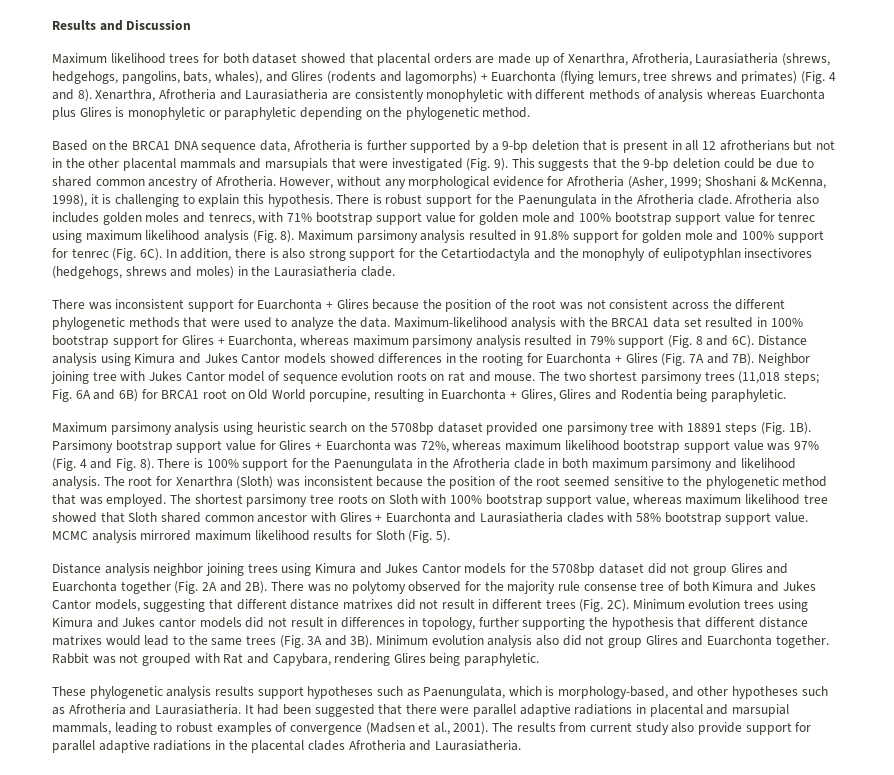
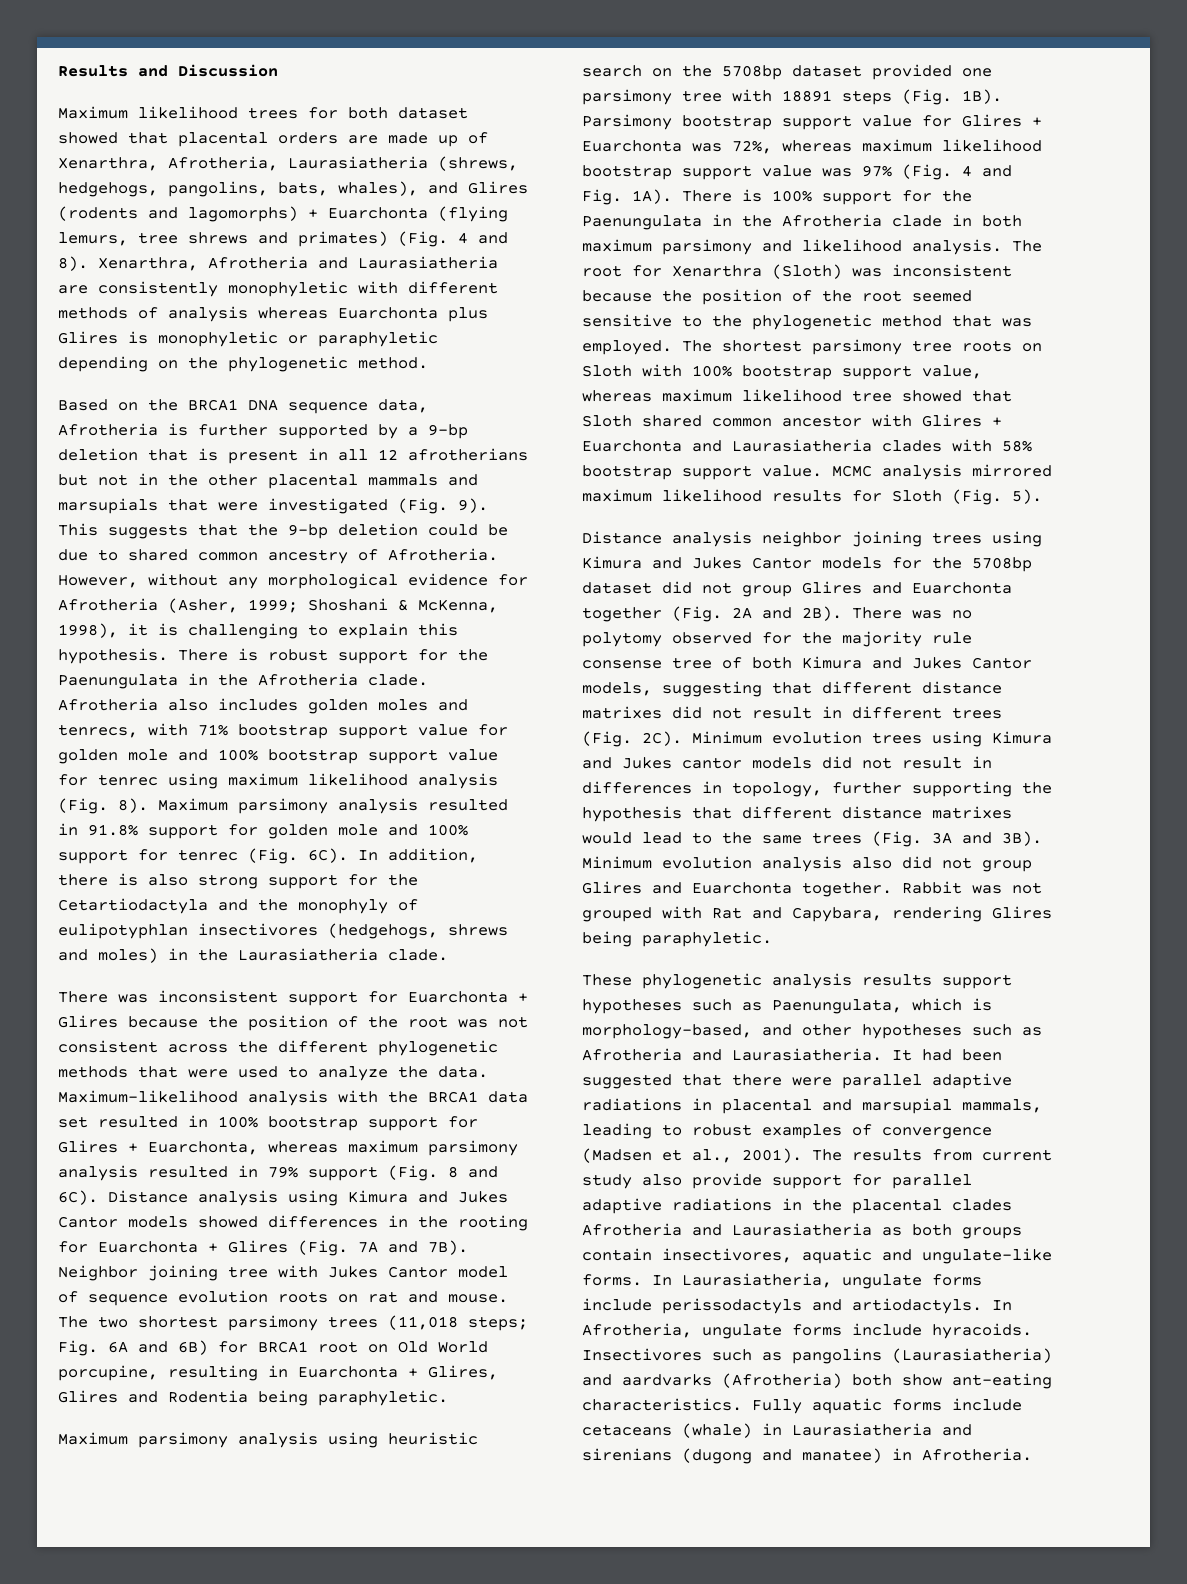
- Parsimony bootstrap support value for Glires + Euarchonta was 72%, whereas maximum likelihood bootstrap support value was 97% (Fig. 4 and Fig. 8).
+ Parsimony bootstrap support value for Glires + Euarchonta was 72%, whereas maximum likelihood bootstrap support value was 97% (Fig. 4 and Fig. 1A).
- The results from current study also provide support for parallel adaptive radiations in the placental clades Afrotheria and Laurasiatheria.
+ The results from current study also provide support for parallel adaptive radiations in the placental clades Afrotheria and Laurasiatheria as both groups contain insectivores, aquatic and ungulate-like forms. In Laurasiatheria, ungulate forms include perissodactyls and artiodactyls. In Afrotheria, ungulate forms include hyracoids. Insectivores such as pangolins (Laurasiatheria) and aardvarks (Afrotheria) both show ant-eating characteristics. Fully aquatic forms include cetaceans (whale) in Laurasiatheria and sirenians (dugong and manatee) in Afrotheria.

